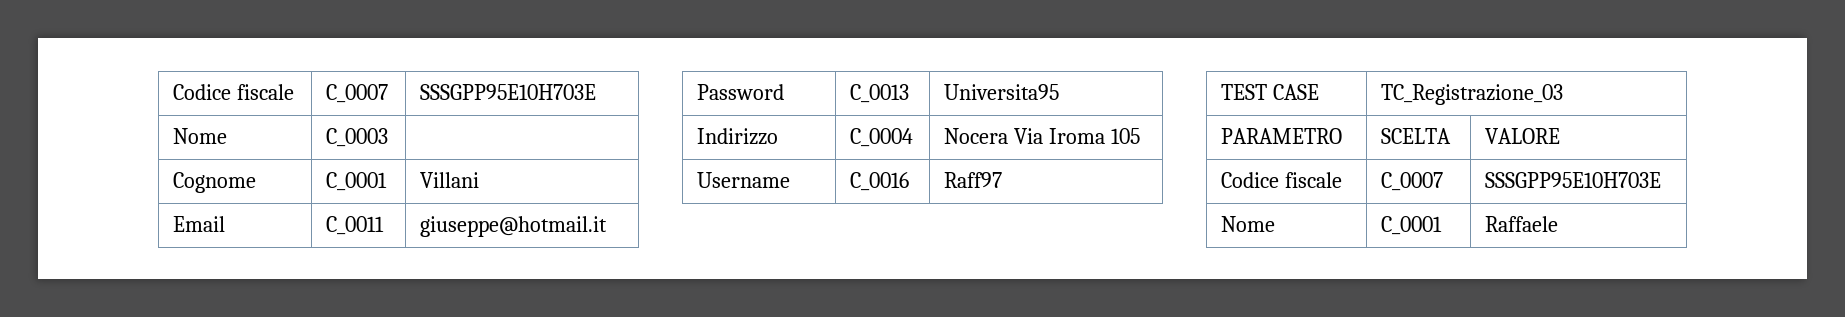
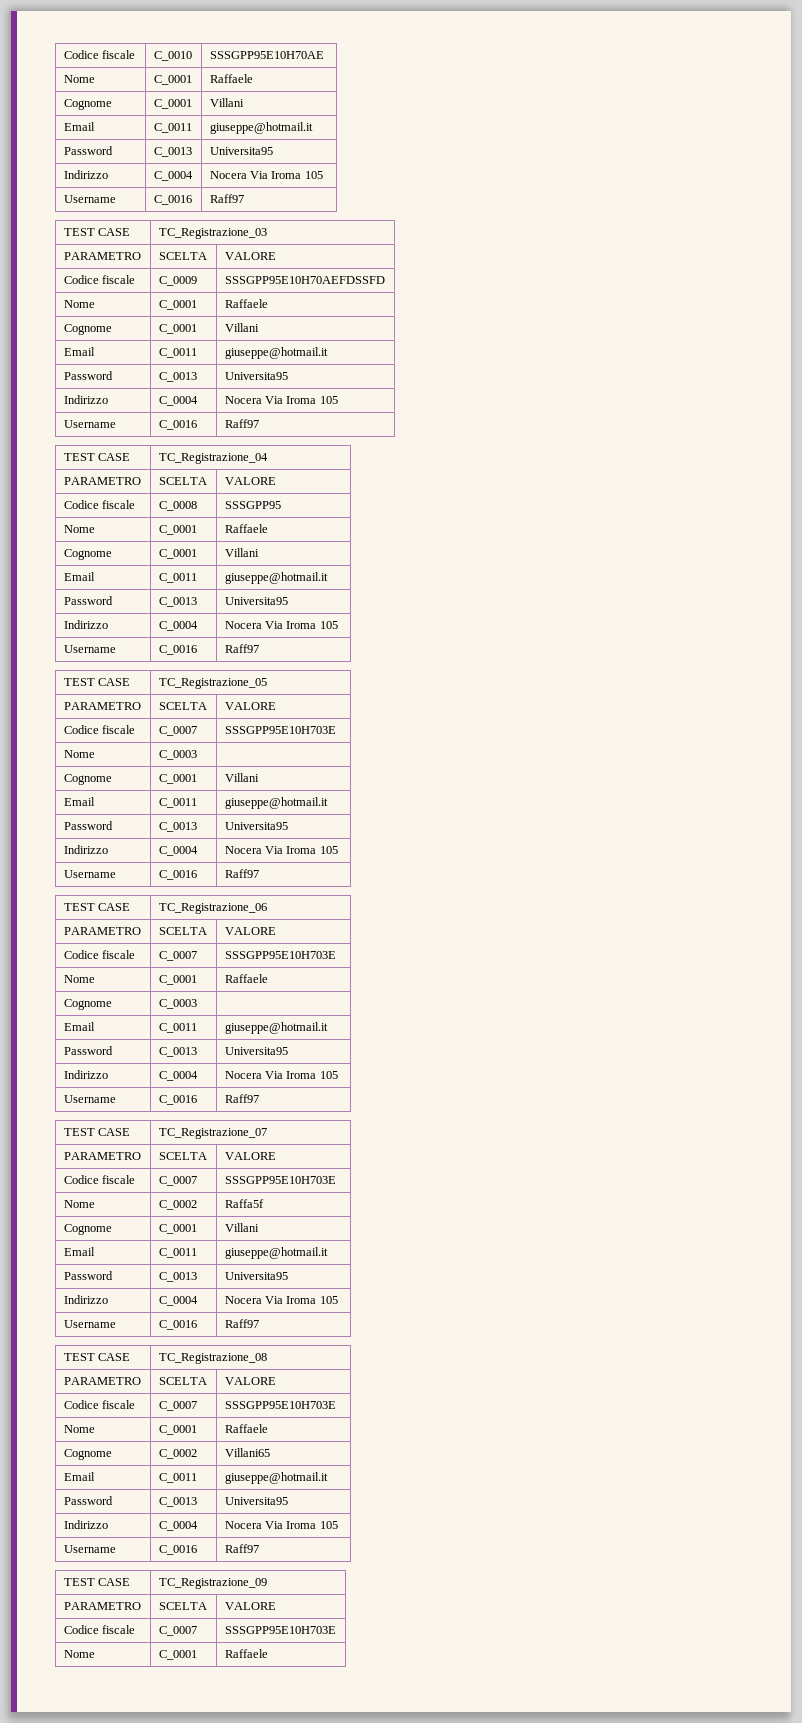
+ Codice fiscale | C_0010 | SSSGPP95E10H70AE
+ Nome | C_0001 | Raffaele
+ Cognome | C_0001 | Villani
+ Email | C_0011 | giuseppe@hotmail.it
+ Password | C_0013 | Universita95
+ Indirizzo | C_0004 | Nocera Via Iroma 105
+ Username | C_0016 | Raff97
+ TEST CASE | TC_Registrazione_03
+ PARAMETRO | SCELTA | VALORE
+ Codice fiscale | C_0009 | SSSGPP95E10H70AEFDSSFD
+ Nome | C_0001 | Raffaele
+ Cognome | C_0001 | Villani
+ Email | C_0011 | giuseppe@hotmail.it
+ Password | C_0013 | Universita95
+ Indirizzo | C_0004 | Nocera Via Iroma 105
+ Username | C_0016 | Raff97
+ TEST CASE | TC_Registrazione_04
+ PARAMETRO | SCELTA | VALORE
+ Codice fiscale | C_0008 | SSSGPP95
+ Nome | C_0001 | Raffaele
+ Cognome | C_0001 | Villani
+ Email | C_0011 | giuseppe@hotmail.it
+ Password | C_0013 | Universita95
+ Indirizzo | C_0004 | Nocera Via Iroma 105
+ Username | C_0016 | Raff97
+ TEST CASE | TC_Registrazione_05
+ PARAMETRO | SCELTA | VALORE
- TEST CASE | TC_Registrazione_03
+ TEST CASE | TC_Registrazione_06
+ Cognome | C_0003 |
+ Email | C_0011 | giuseppe@hotmail.it
+ Password | C_0013 | Universita95
+ Indirizzo | C_0004 | Nocera Via Iroma 105
+ Username | C_0016 | Raff97
+ TEST CASE | TC_Registrazione_07
+ PARAMETRO | SCELTA | VALORE
+ Codice fiscale | C_0007 | SSSGPP95E10H703E
+ Nome | C_0002 | Raffa5f
+ Cognome | C_0001 | Villani
+ Email | C_0011 | giuseppe@hotmail.it
+ Password | C_0013 | Universita95
+ Indirizzo | C_0004 | Nocera Via Iroma 105
+ Username | C_0016 | Raff97
+ TEST CASE | TC_Registrazione_08
+ PARAMETRO | SCELTA | VALORE
+ Codice fiscale | C_0007 | SSSGPP95E10H703E
+ Nome | C_0001 | Raffaele
+ Cognome | C_0002 | Villani65
+ Email | C_0011 | giuseppe@hotmail.it
+ Password | C_0013 | Universita95
+ Indirizzo | C_0004 | Nocera Via Iroma 105
+ Username | C_0016 | Raff97
+ TEST CASE | TC_Registrazione_09
+ PARAMETRO | SCELTA | VALORE
+ Codice fiscale | C_0007 | SSSGPP95E10H703E
+ Nome | C_0001 | Raffaele

